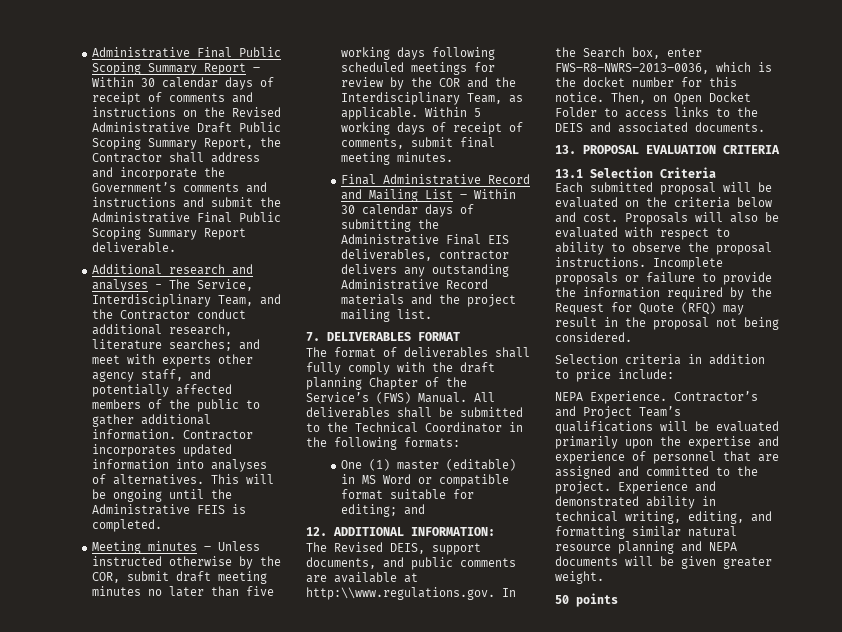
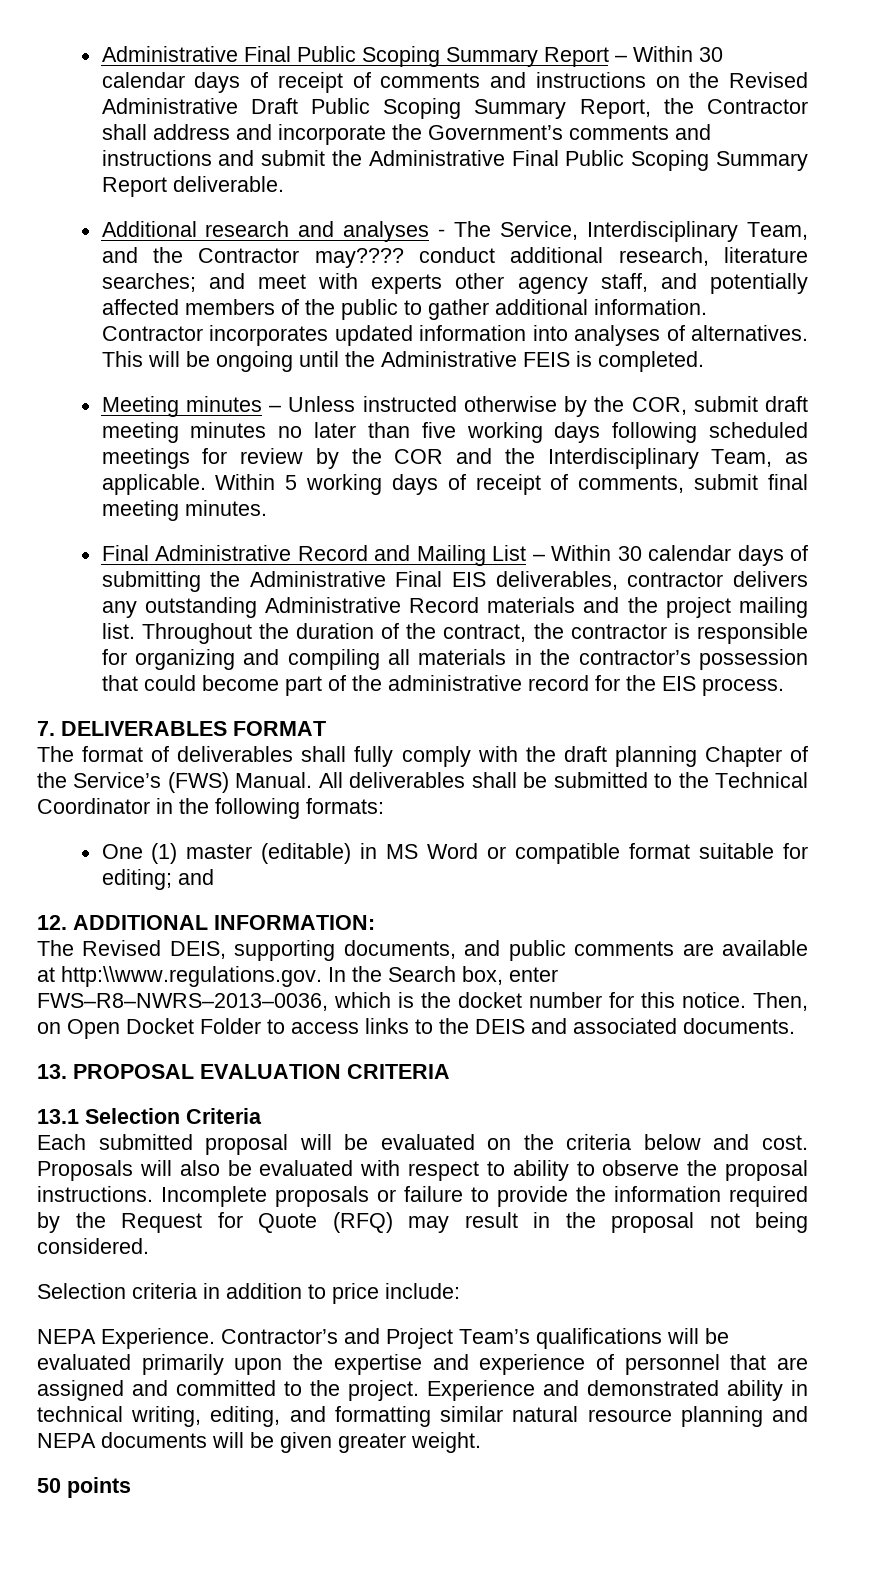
- Additional research and analyses - The Service, Interdisciplinary Team, and the Contractor conduct additional research, literature searches; and meet with experts other agency staff, and potentially affected members of the public to gather additional information.
+ Additional research and analyses - The Service, Interdisciplinary Team, and the Contractor may???? conduct additional research, literature searches; and meet with experts other agency staff, and potentially affected members of the public to gather additional information.
+ Throughout the duration of the contract, the contractor is responsible for organizing and compiling all materials in the contractor’s possession that could become part of the administrative record for the EIS process.
- The Revised DEIS, support documents, and public comments are available at http:\\www.regulations.gov. In the Search box, enter FWS–R8–NWRS–2013–0036, which is the docket number for this notice.
+ The Revised DEIS, supporting documents, and public comments are available at http:\\www.regulations.gov. In the Search box, enter FWS–R8–NWRS–2013–0036, which is the docket number for this notice.

